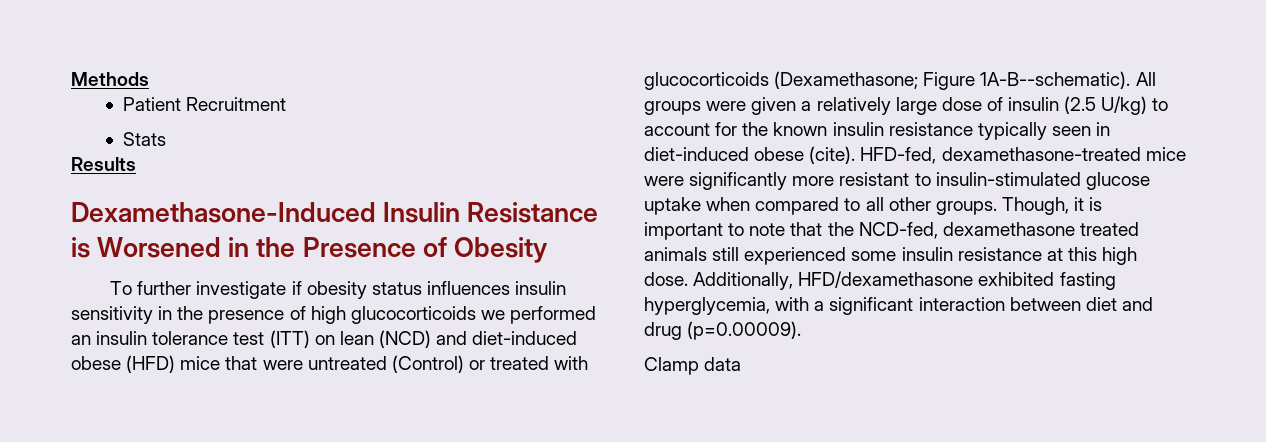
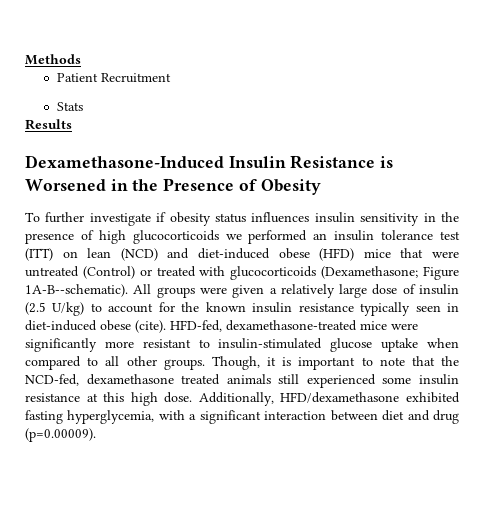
- Clamp data

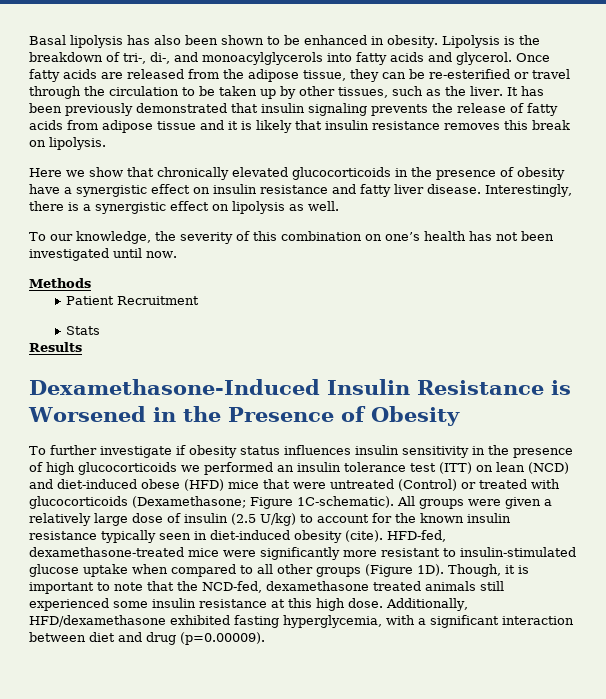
+ Basal lipolysis has also been shown to be enhanced in obesity. Lipolysis is the breakdown of tri-, di-, and monoacylglycerols into fatty acids and glycerol. Once fatty acids are released from the adipose tissue, they can be re-esterified or travel through the circulation to be taken up by other tissues, such as the liver. It has been previously demonstrated that insulin signaling prevents the release of fatty acids from adipose tissue and it is likely that insulin resistance removes this break on lipolysis.
+ Here we show that chronically elevated glucocorticoids in the presence of obesity have a synergistic effect on insulin resistance and fatty liver disease. Interestingly, there is a synergistic effect on lipolysis as well.
+ To our knowledge, the severity of this combination on one’s health has not been investigated until now.
- To further investigate if obesity status influences insulin sensitivity in the presence of high glucocorticoids we performed an insulin tolerance test (ITT) on lean (NCD) and diet-induced obese (HFD) mice that were untreated (Control) or treated with glucocorticoids (Dexamethasone; Figure 1A-B--schematic).
+ To further investigate if obesity status influences insulin sensitivity in the presence of high glucocorticoids we performed an insulin tolerance test (ITT) on lean (NCD) and diet-induced obese (HFD) mice that were untreated (Control) or treated with glucocorticoids (Dexamethasone; Figure 1C-schematic).
- All groups were given a relatively large dose of insulin (2.5 U/kg) to account for the known insulin resistance typically seen in diet-induced obese (cite).
+ All groups were given a relatively large dose of insulin (2.5 U/kg) to account for the known insulin resistance typically seen in diet-induced obesity (cite).
- HFD-fed, dexamethasone-treated mice were significantly more resistant to insulin-stimulated glucose uptake when compared to all other groups.
+ HFD-fed, dexamethasone-treated mice were significantly more resistant to insulin-stimulated glucose uptake when compared to all other groups (Figure 1D).

